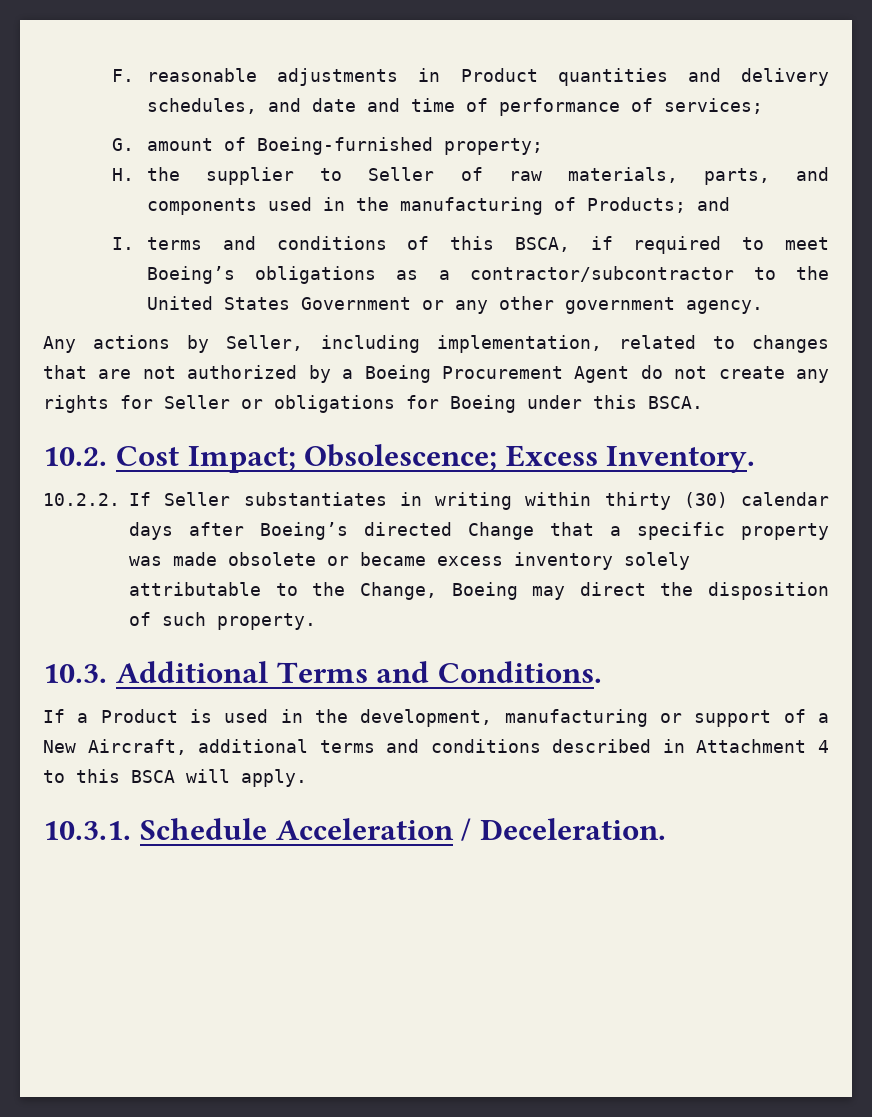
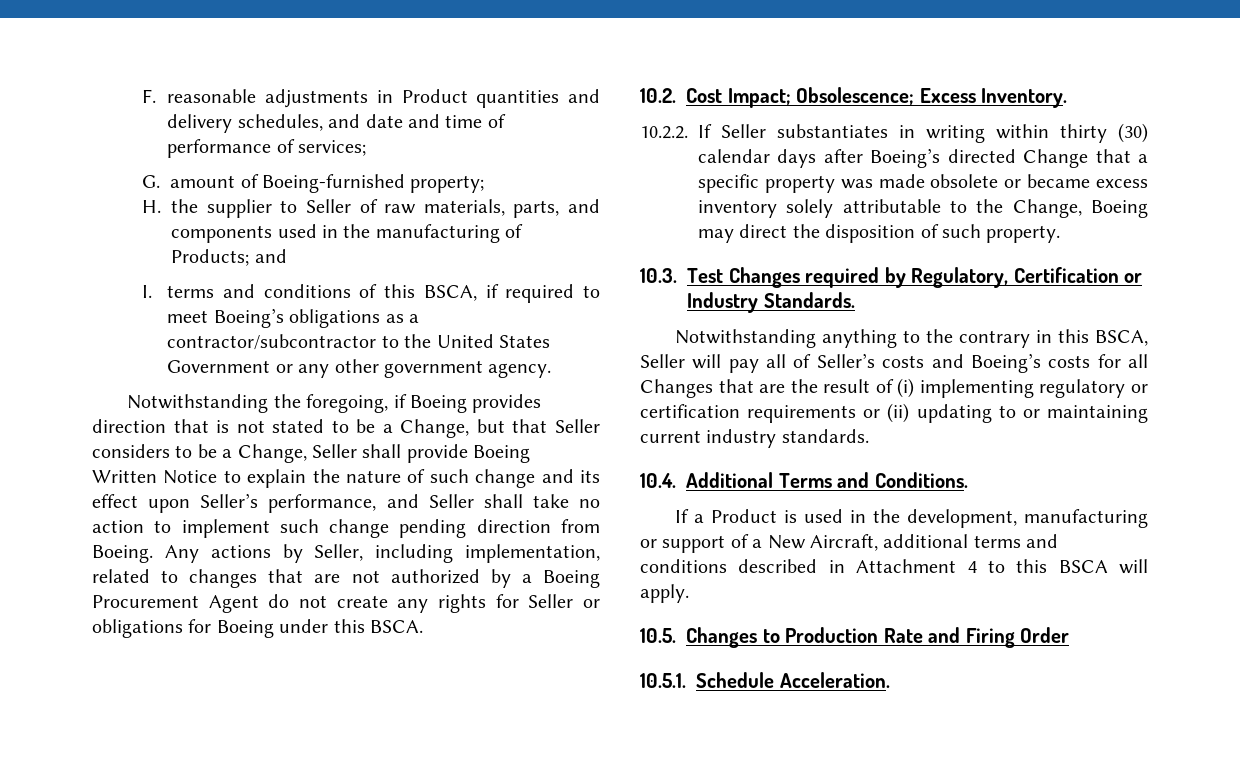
+ Notwithstanding the foregoing, if Boeing provides direction that is not stated to be a Change, but that Seller considers to be a Change, Seller shall provide Boeing Written Notice to explain the nature of such change and its effect upon Seller’s performance, and Seller shall take no action to implement such change pending direction from Boeing.
- 10.3. Additional Terms and Conditions.
+ 10.3. Test Changes required by Regulatory, Certification or Industry Standards.
+ Notwithstanding anything to the contrary in this BSCA, Seller will pay all of Seller’s costs and Boeing’s costs for all Changes that are the result of (i) implementing regulatory or certification requirements or (ii) updating to or maintaining current industry standards.
+ 10.4. Additional Terms and Conditions.
- 10.3.1. Schedule Acceleration / Deceleration.
+ 10.5. Changes to Production Rate and Firing Order
+ 10.5.1. Schedule Acceleration.

